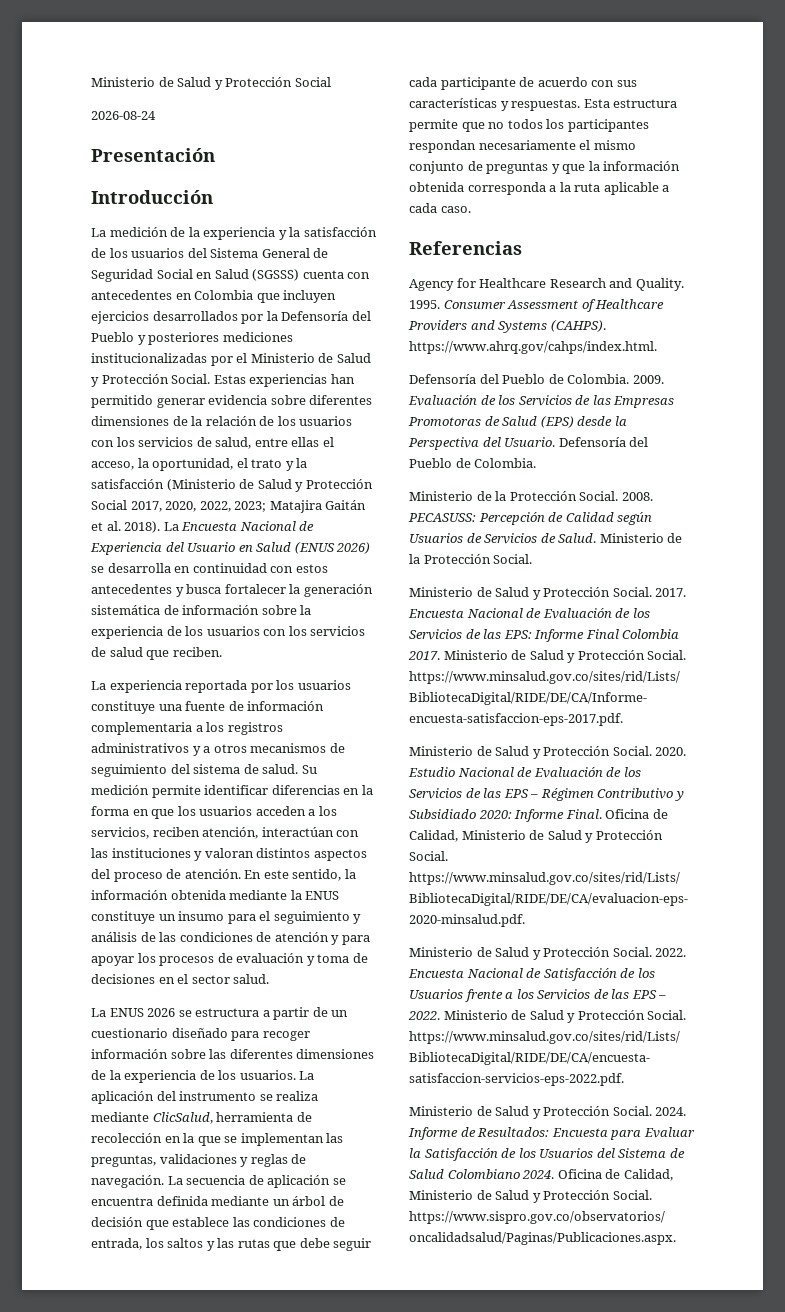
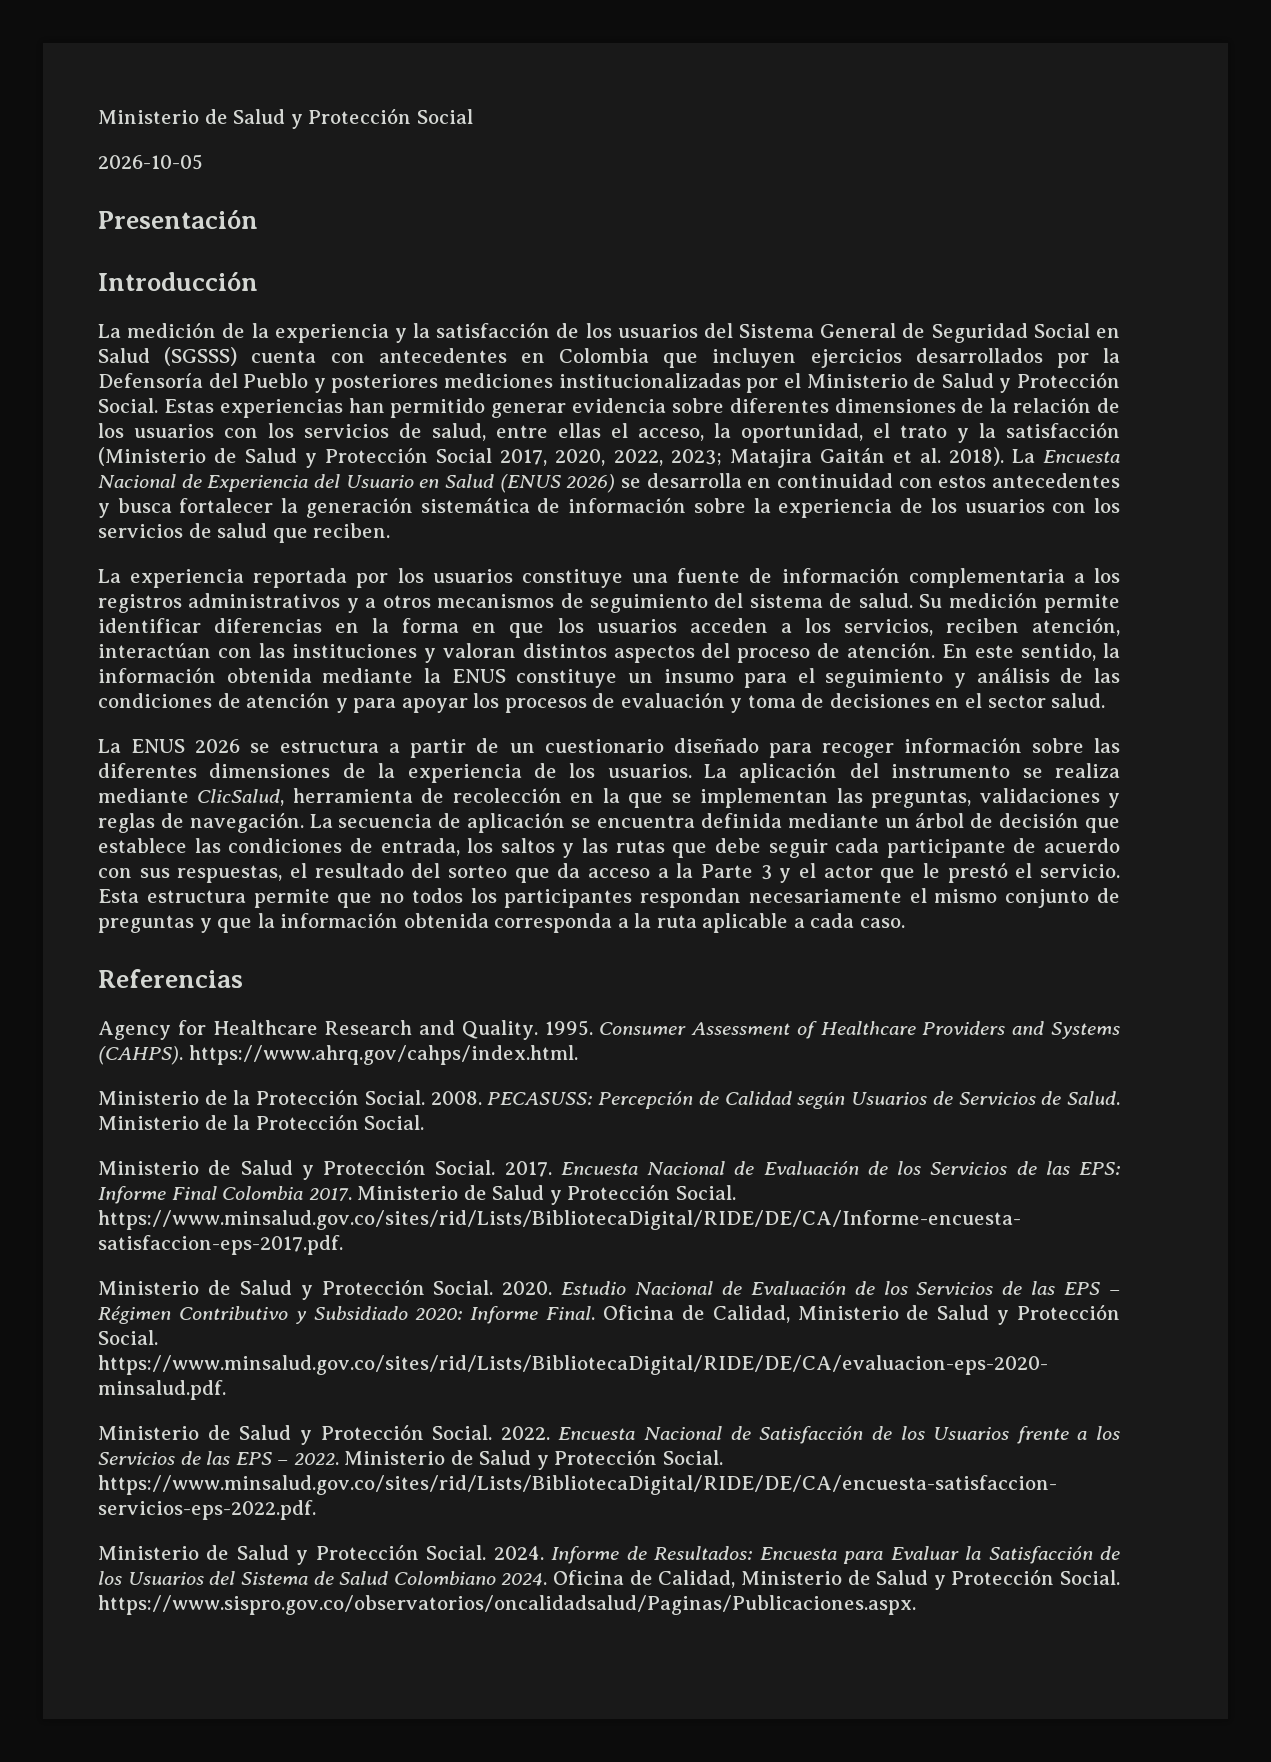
- 2026-08-24
+ 2026-10-05
- La secuencia de aplicación se encuentra definida mediante un árbol de decisión que establece las condiciones de entrada, los saltos y las rutas que debe seguir cada participante de acuerdo con sus características y respuestas.
+ La secuencia de aplicación se encuentra definida mediante un árbol de decisión que establece las condiciones de entrada, los saltos y las rutas que debe seguir cada participante de acuerdo con sus respuestas, el resultado del sorteo que da acceso a la Parte 3 y el actor que le prestó el servicio.
- Defensoría del Pueblo de Colombia. 2009. Evaluación de los Servicios de las Empresas Promotoras de Salud (EPS) desde la Perspectiva del Usuario. Defensoría del Pueblo de Colombia.

